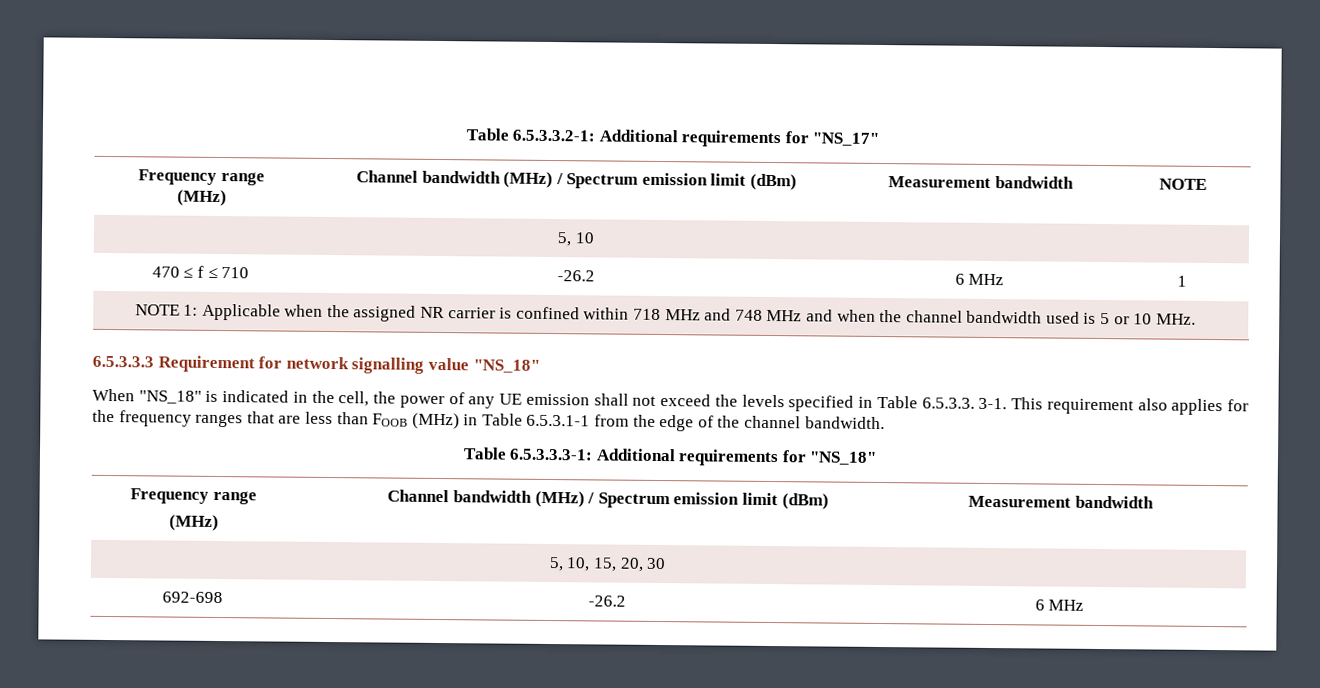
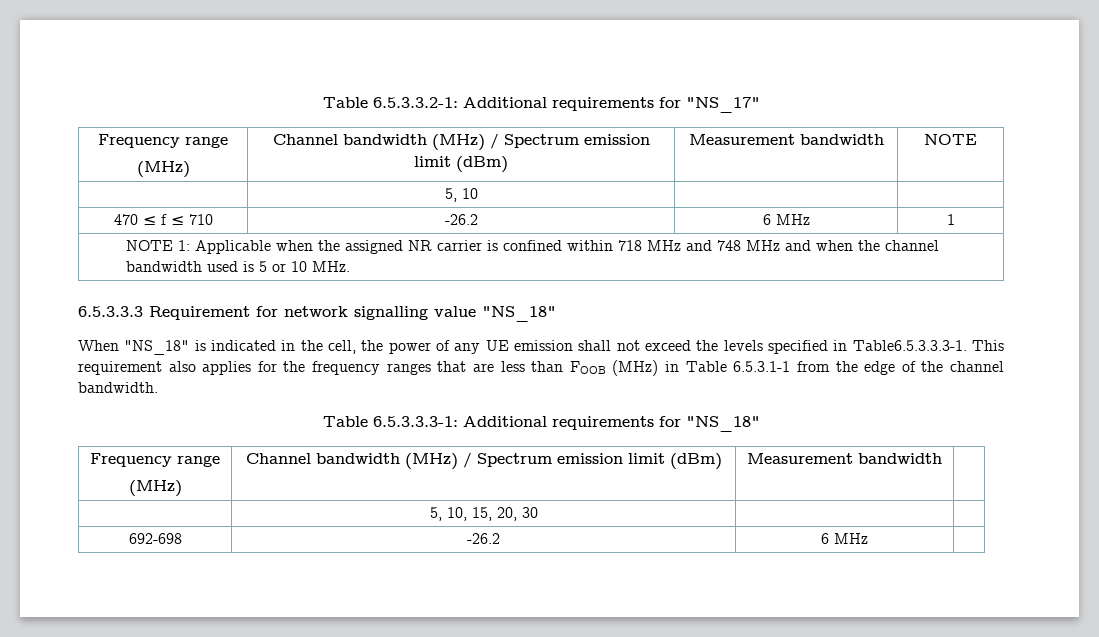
- When "NS_18" is indicated in the cell, the power of any UE emission shall not exceed the levels specified in Table 6.5.3.3. 3-1. This requirement also applies for the frequency ranges that are less than FOOB (MHz) in Table 6.5.3.1-1 from the edge of the channel bandwidth.
+ When "NS_18" is indicated in the cell, the power of any UE emission shall not exceed the levels specified in Table6.5.3.3.3-1. This requirement also applies for the frequency ranges that are less than FOOB (MHz) in Table 6.5.3.1-1 from the edge of the channel bandwidth.

